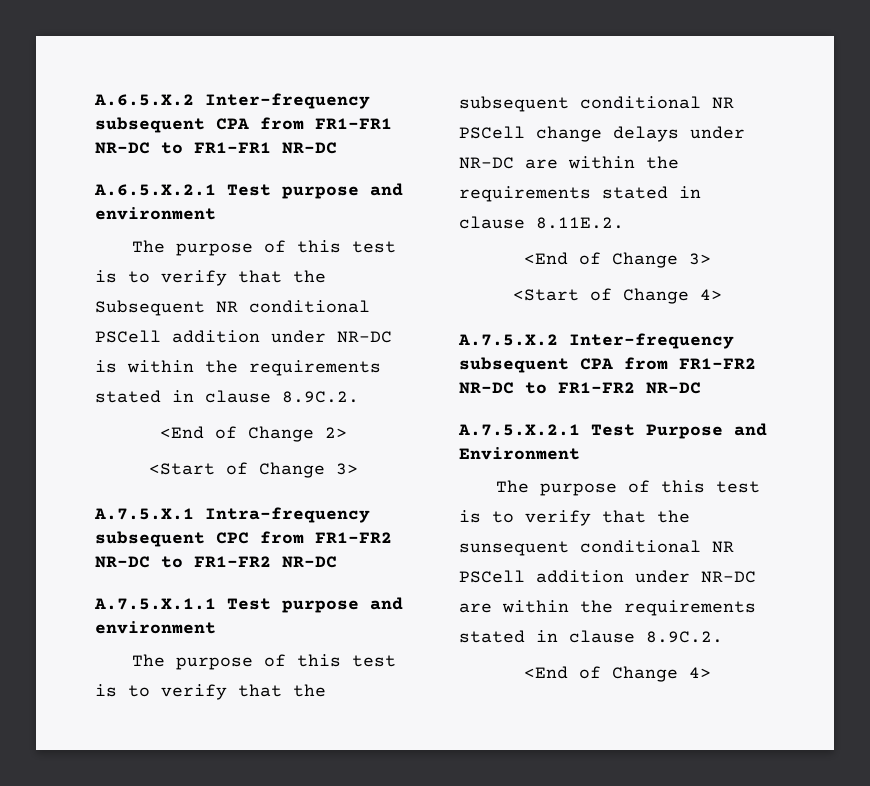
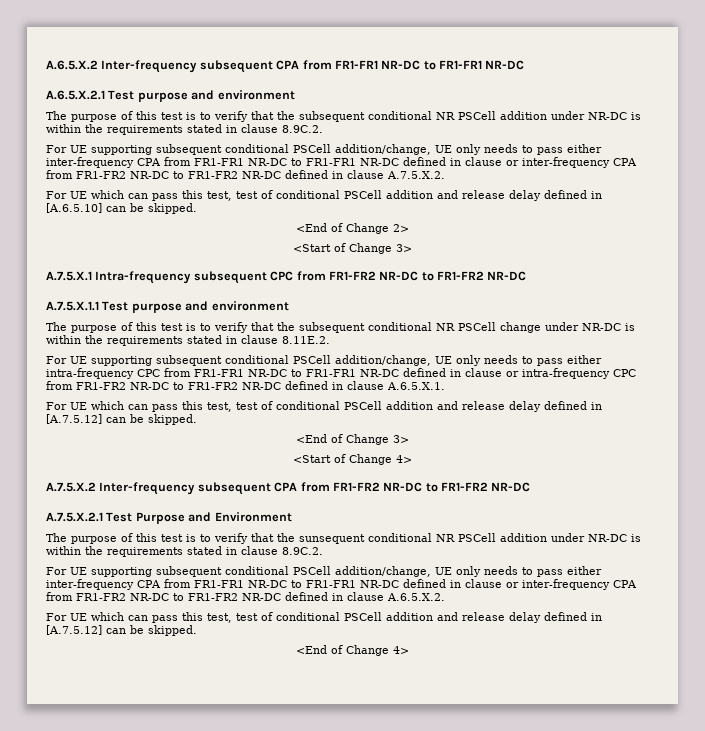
- The purpose of this test is to verify that the Subsequent NR conditional PSCell addition under NR-DC is within the requirements stated in clause 8.9C.2.
+ The purpose of this test is to verify that the subsequent conditional NR PSCell addition under NR-DC is within the requirements stated in clause 8.9C.2.
+ For UE supporting subsequent conditional PSCell addition/change, UE only needs to pass either inter-frequency CPA from FR1-FR1 NR-DC to FR1-FR1 NR-DC defined in clause or inter-frequency CPA from FR1-FR2 NR-DC to FR1-FR2 NR-DC defined in clause A.7.5.X.2.
+ For UE which can pass this test, test of conditional PSCell addition and release delay defined in [A.6.5.10] can be skipped.
- The purpose of this test is to verify that the subsequent conditional NR PSCell change delays under NR-DC are within the requirements stated in clause 8.11E.2.
+ The purpose of this test is to verify that the subsequent conditional NR PSCell change under NR-DC is within the requirements stated in clause 8.11E.2.
+ For UE supporting subsequent conditional PSCell addition/change, UE only needs to pass either intra-frequency CPC from FR1-FR1 NR-DC to FR1-FR1 NR-DC defined in clause or intra-frequency CPC from FR1-FR2 NR-DC to FR1-FR2 NR-DC defined in clause A.6.5.X.1.
+ For UE which can pass this test, test of conditional PSCell addition and release delay defined in [A.7.5.12] can be skipped.
- The purpose of this test is to verify that the sunsequent conditional NR PSCell addition under NR-DC are within the requirements stated in clause 8.9C.2.
+ The purpose of this test is to verify that the sunsequent conditional NR PSCell addition under NR-DC is within the requirements stated in clause 8.9C.2.
+ For UE supporting subsequent conditional PSCell addition/change, UE only needs to pass either inter-frequency CPA from FR1-FR1 NR-DC to FR1-FR1 NR-DC defined in clause or inter-frequency CPA from FR1-FR2 NR-DC to FR1-FR2 NR-DC defined in clause A.6.5.X.2.
+ For UE which can pass this test, test of conditional PSCell addition and release delay defined in [A.7.5.12] can be skipped.

